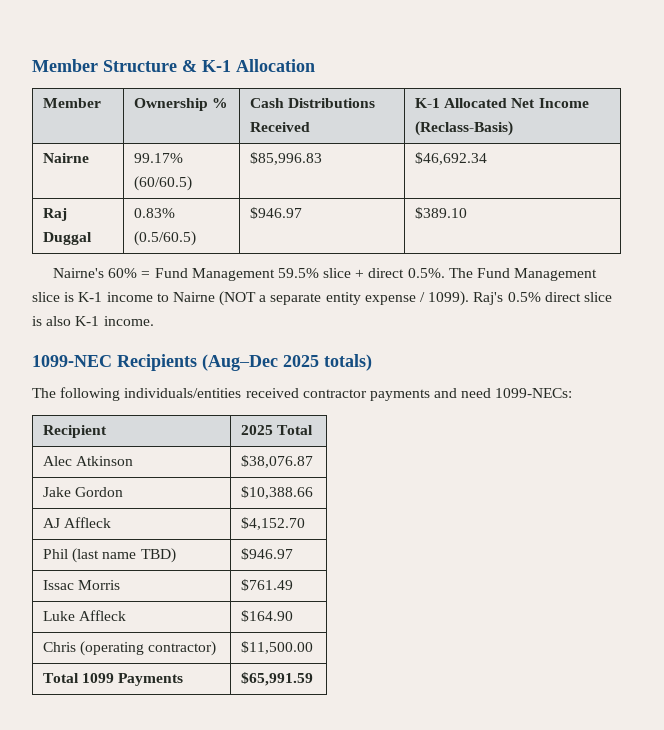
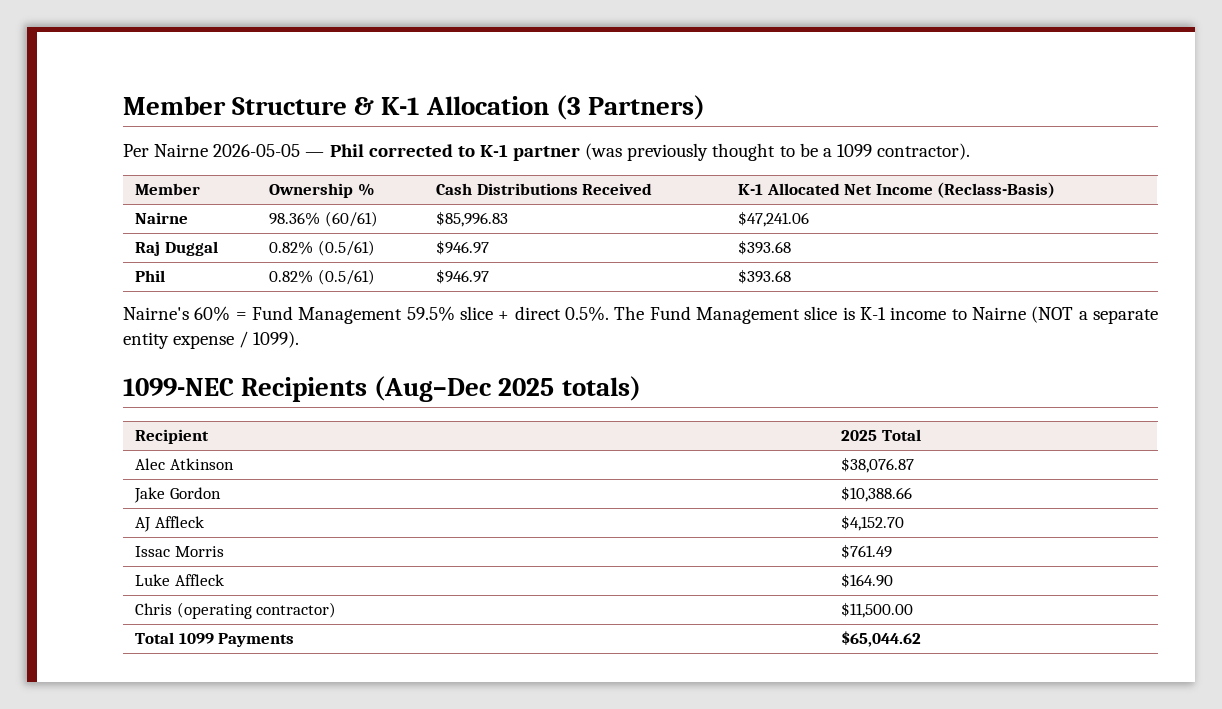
- Member Structure & K-1 Allocation
+ Member Structure & K-1 Allocation (3 Partners)
+ Per Nairne 2026-05-05 — Phil corrected to K-1 partner (was previously thought to be a 1099 contractor).
- Nairne | 99.17% (60/60.5) | $85,996.83 | $46,692.34
+ Nairne | 98.36% (60/61) | $85,996.83 | $47,241.06
- Raj Duggal | 0.83% (0.5/60.5) | $946.97 | $389.10
+ Raj Duggal | 0.82% (0.5/61) | $946.97 | $393.68
+ Phil | 0.82% (0.5/61) | $946.97 | $393.68
- Raj's 0.5% direct slice is also K-1 income.
- The following individuals/entities received contractor payments and need 1099-NECs:
- Phil (last name TBD) | $946.97
- Total 1099 Payments | $65,991.59
+ Total 1099 Payments | $65,044.62

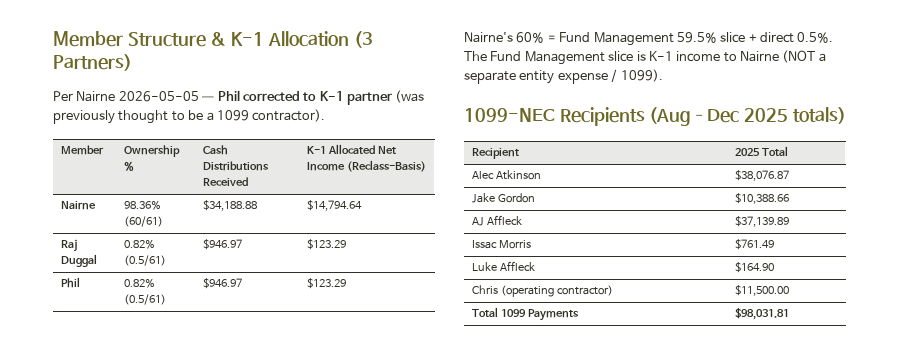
- Nairne | 98.36% (60/61) | $85,996.83 | $47,241.06
+ Nairne | 98.36% (60/61) | $34,188.88 | $14,794.64
- Raj Duggal | 0.82% (0.5/61) | $946.97 | $393.68
+ Raj Duggal | 0.82% (0.5/61) | $946.97 | $123.29
- Phil | 0.82% (0.5/61) | $946.97 | $393.68
+ Phil | 0.82% (0.5/61) | $946.97 | $123.29
- AJ Affleck | $4,152.70
+ AJ Affleck | $37,139.89
- Total 1099 Payments | $65,044.62
+ Total 1099 Payments | $98,031.81

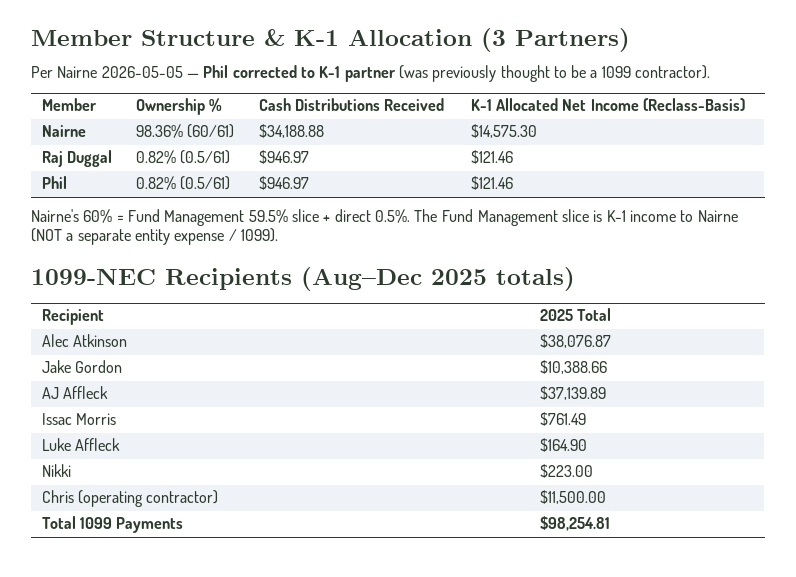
- Nairne | 98.36% (60/61) | $34,188.88 | $14,794.64
+ Nairne | 98.36% (60/61) | $34,188.88 | $14,575.30
- Raj Duggal | 0.82% (0.5/61) | $946.97 | $123.29
+ Raj Duggal | 0.82% (0.5/61) | $946.97 | $121.46
- Phil | 0.82% (0.5/61) | $946.97 | $123.29
+ Phil | 0.82% (0.5/61) | $946.97 | $121.46
+ Nikki | $223.00
- Total 1099 Payments | $98,031.81
+ Total 1099 Payments | $98,254.81

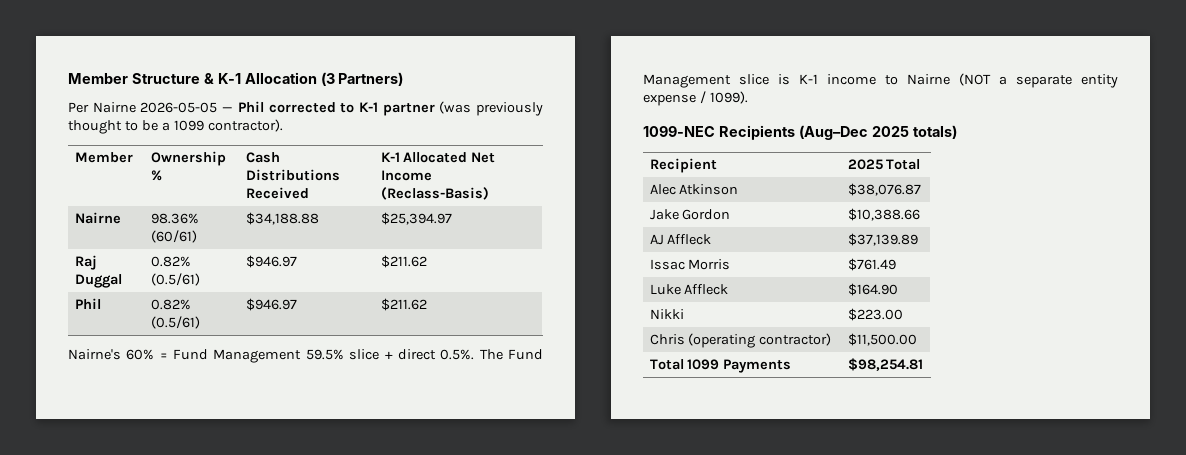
- Nairne | 98.36% (60/61) | $34,188.88 | $14,575.30
+ Nairne | 98.36% (60/61) | $34,188.88 | $25,394.97
- Raj Duggal | 0.82% (0.5/61) | $946.97 | $121.46
+ Raj Duggal | 0.82% (0.5/61) | $946.97 | $211.62
- Phil | 0.82% (0.5/61) | $946.97 | $121.46
+ Phil | 0.82% (0.5/61) | $946.97 | $211.62

